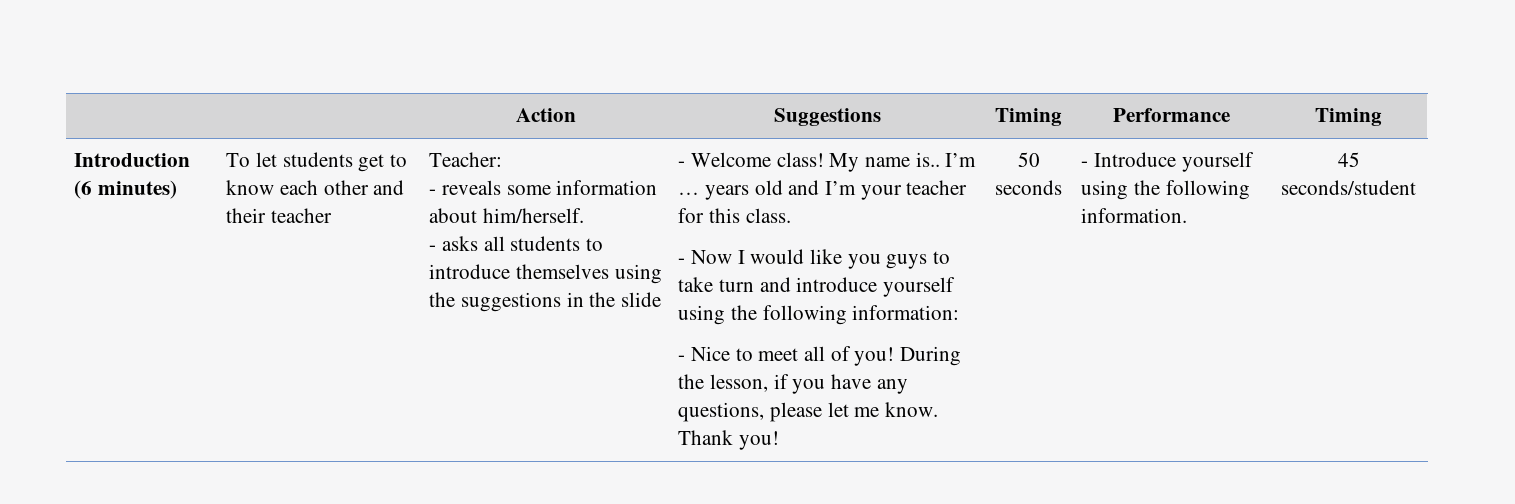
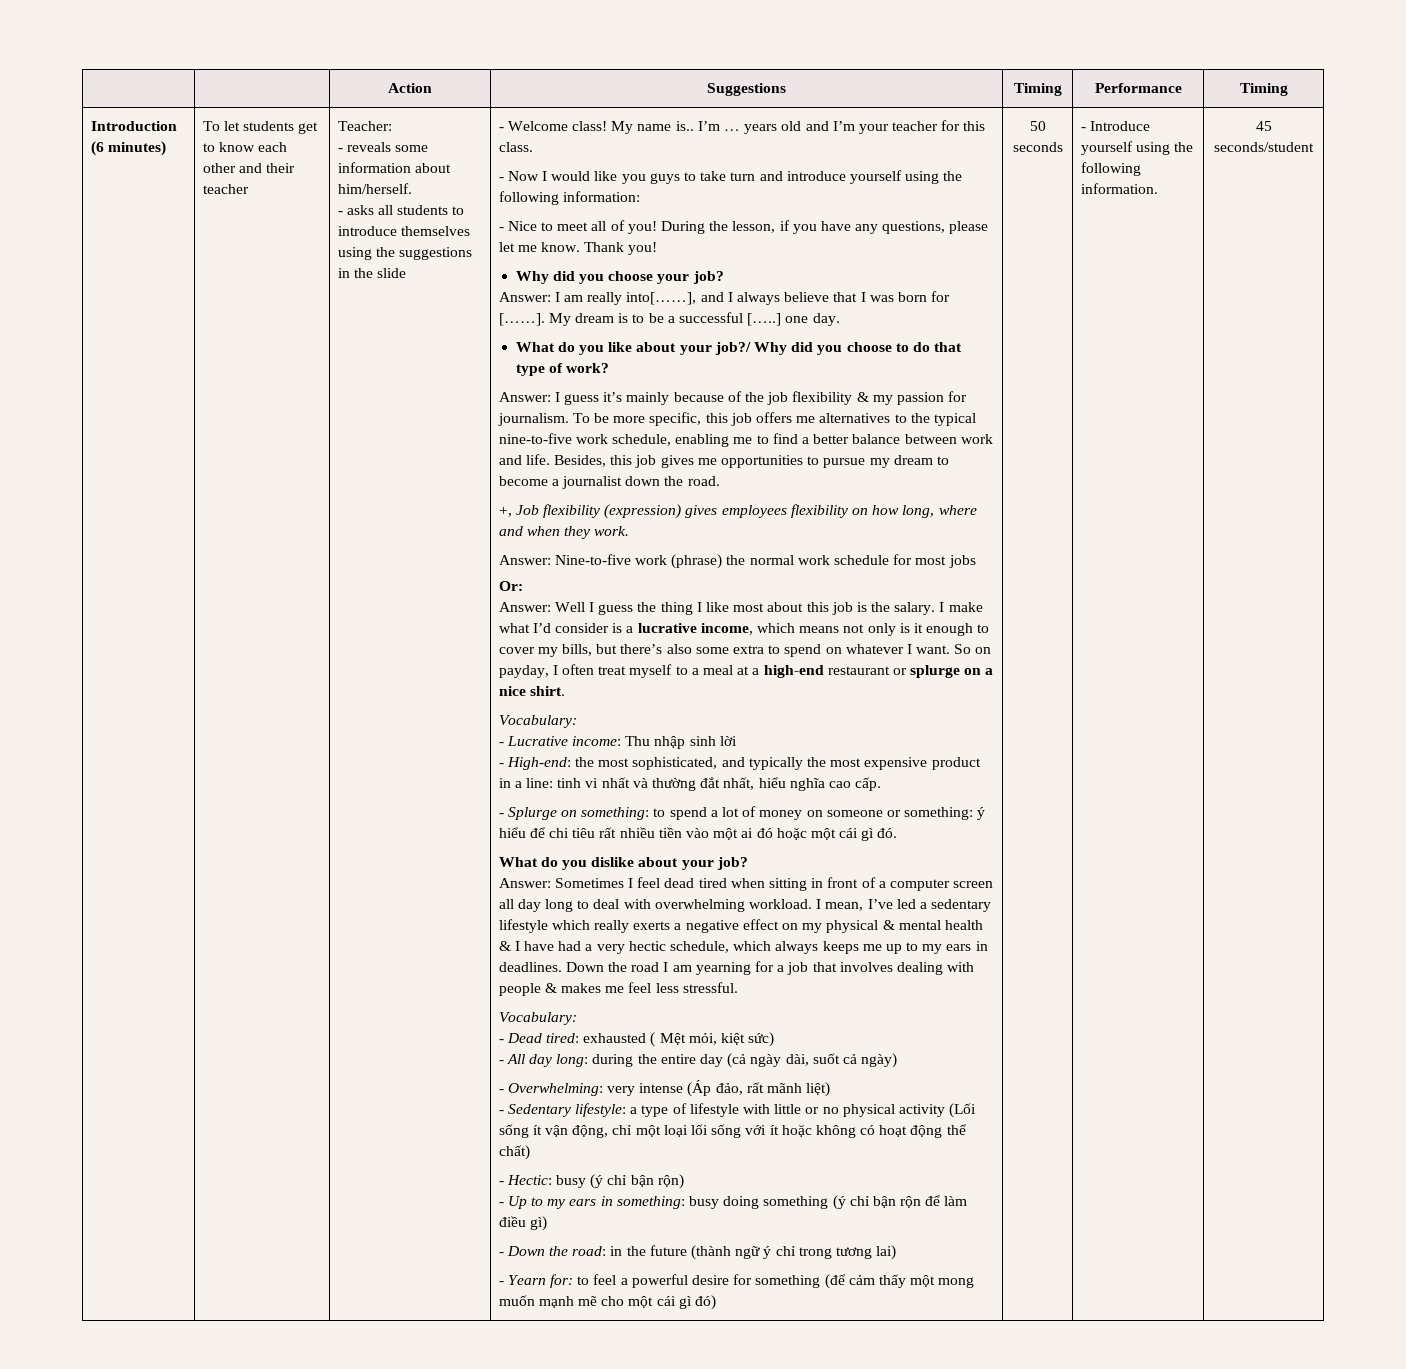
+ Why did you choose your job?
+ Answer: I am really into[……], and I always believe that I was born for [……]. My dream is to be a successful […..] one day.
+ What do you like about your job?/ Why did you choose to do that type of work?
+ Answer: I guess it’s mainly because of the job flexibility & my passion for journalism. To be more specific, this job offers me alternatives to the typical nine-to-five work schedule, enabling me to find a better balance between work and life. Besides, this job gives me opportunities to pursue my dream to become a journalist down the road.
+ +, Job flexibility (expression) gives employees flexibility on how long, where and when they work.
+ Answer: Nine-to-five work (phrase) the normal work schedule for most jobs
+ Or:
+ Answer: Well I guess the thing I like most about this job is the salary. I make what I’d consider is a lucrative income, which means not only is it enough to cover my bills, but there’s also some extra to spend on whatever I want. So on payday, I often treat myself to a meal at a high-end restaurant or splurge on a nice shirt.
+ Vocabulary:
+ - Lucrative income: Thu nhập sinh lời
+ - High-end: the most sophisticated, and typically the most expensive product in a line: tinh vi nhất và thường đắt nhất, hiểu nghĩa cao cấp.
+ - Splurge on something: to spend a lot of money on someone or something: ý hiểu để chi tiêu rất nhiều tiền vào một ai đó hoặc một cái gì đó.
+ What do you dislike about your job?
+ Answer: Sometimes I feel dead tired when sitting in front of a computer screen all day long to deal with overwhelming workload. I mean, I’ve led a sedentary lifestyle which really exerts a negative effect on my physical & mental health & I have had a very hectic schedule, which always keeps me up to my ears in deadlines. Down the road I am yearning for a job that involves dealing with people & makes me feel less stressful.
+ Vocabulary:
+ - Dead tired: exhausted ( Mệt mỏi, kiệt sức)
+ - All day long: during the entire day (cả ngày dài, suốt cả ngày)
+ - Overwhelming: very intense (Áp đảo, rất mãnh liệt)
+ - Sedentary lifestyle: a type of lifestyle with little or no physical activity (Lối sống ít vận động, chỉ một loại lối sống với ít hoặc không có hoạt động thể chất)
+ - Hectic: busy (ý chỉ bận rộn)
+ - Up to my ears in something: busy doing something (ý chỉ bận rộn để làm điều gì)
+ - Down the road: in the future (thành ngữ ý chỉ trong tương lai)
+ - Yearn for: to feel a powerful desire for something (để cảm thấy một mong muốn mạnh mẽ cho một cái gì đó)

